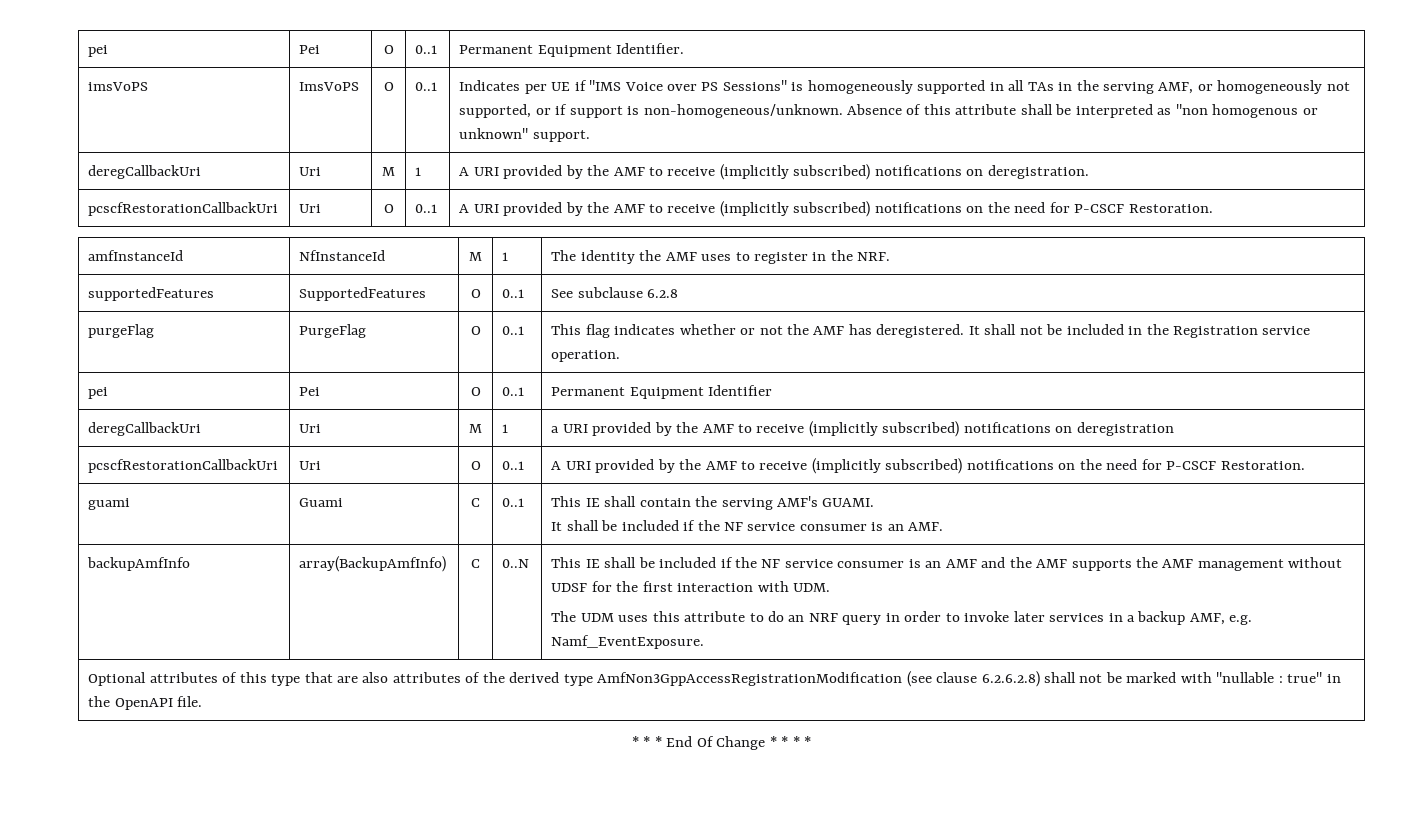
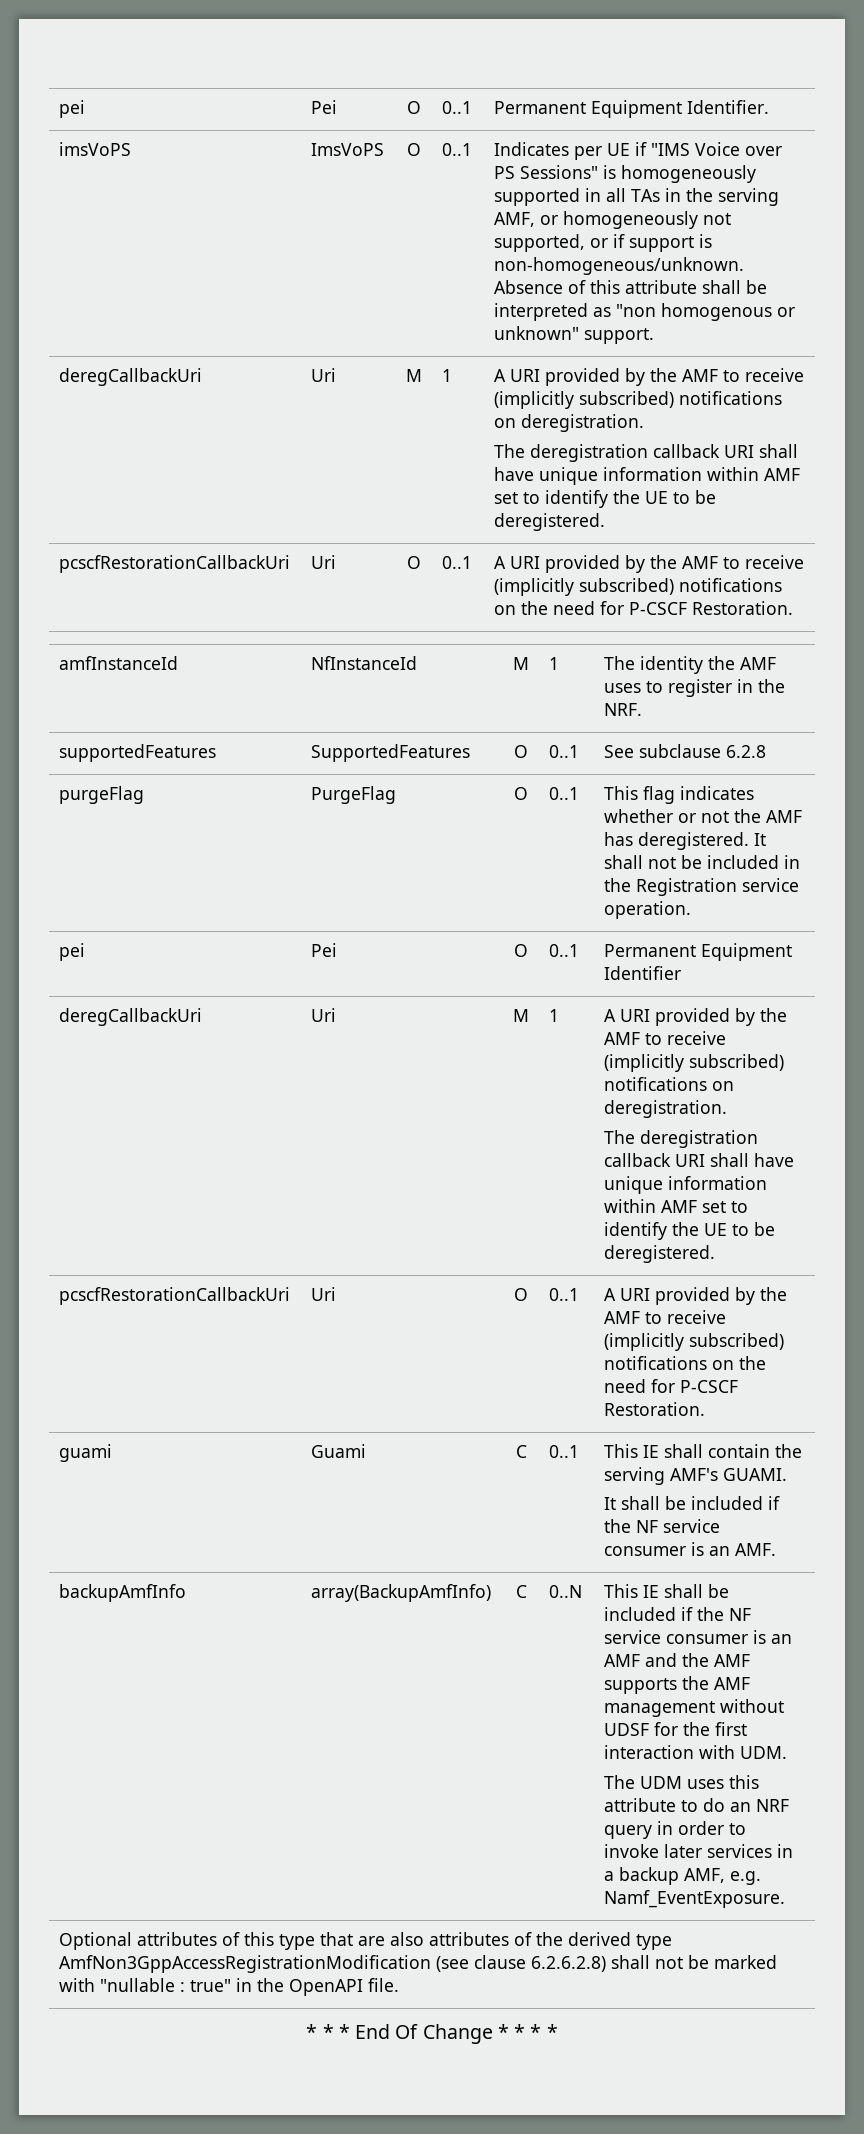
  Absence of this attribute shall be interpreted as "non homogenous or unknown" support.
  deregCallbackUri | Uri | M | 1 | A URI provided by the AMF to receive (implicitly subscribed) notifications on deregistration.
+ The deregistration callback URI shall have unique information within AMF set to identify the UE to be deregistered.
  pei | Pei | O | 0..1 | Permanent Equipment Identifier
- deregCallbackUri | Uri | M | 1 | a URI provided by the AMF to receive (implicitly subscribed) notifications on deregistration
+ deregCallbackUri | Uri | M | 1 | A URI provided by the AMF to receive (implicitly subscribed) notifications on deregistration.
+ The deregistration callback URI shall have unique information within AMF set to identify the UE to be deregistered.

